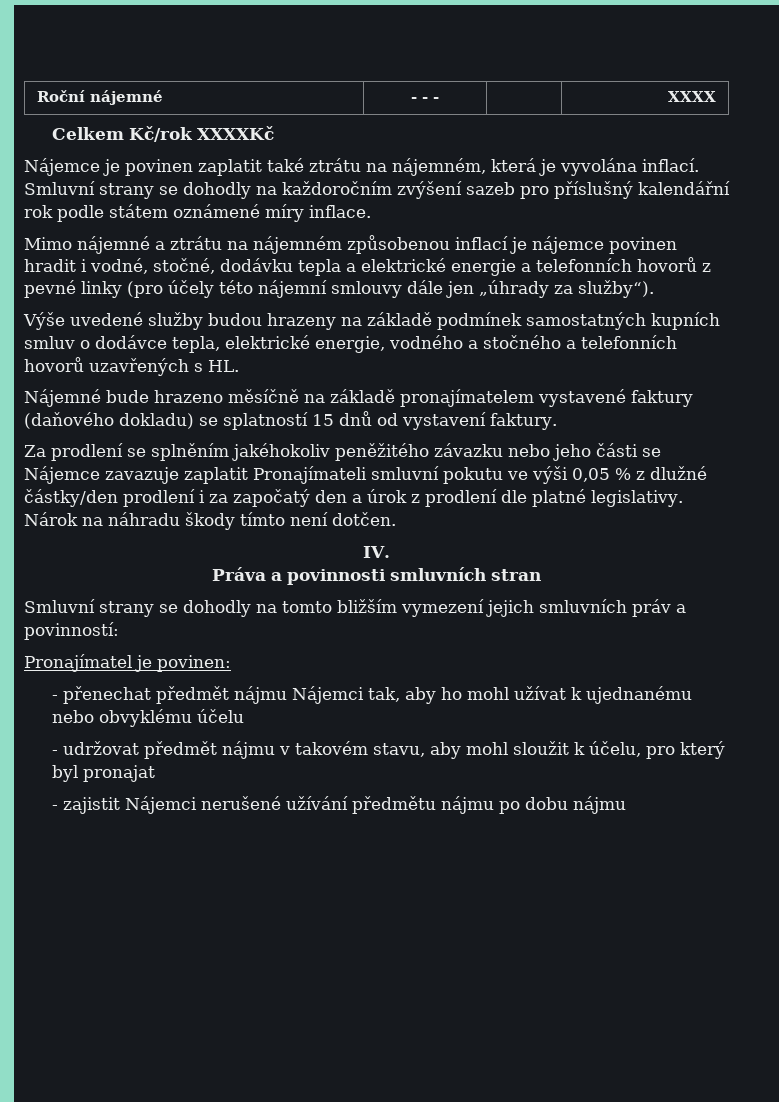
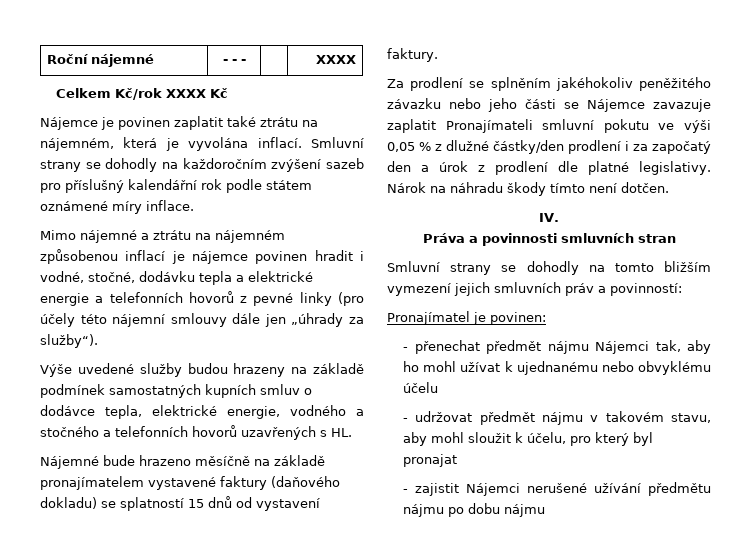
- Celkem Kč/rok XXXXKč
+ Celkem Kč/rok XXXX Kč

